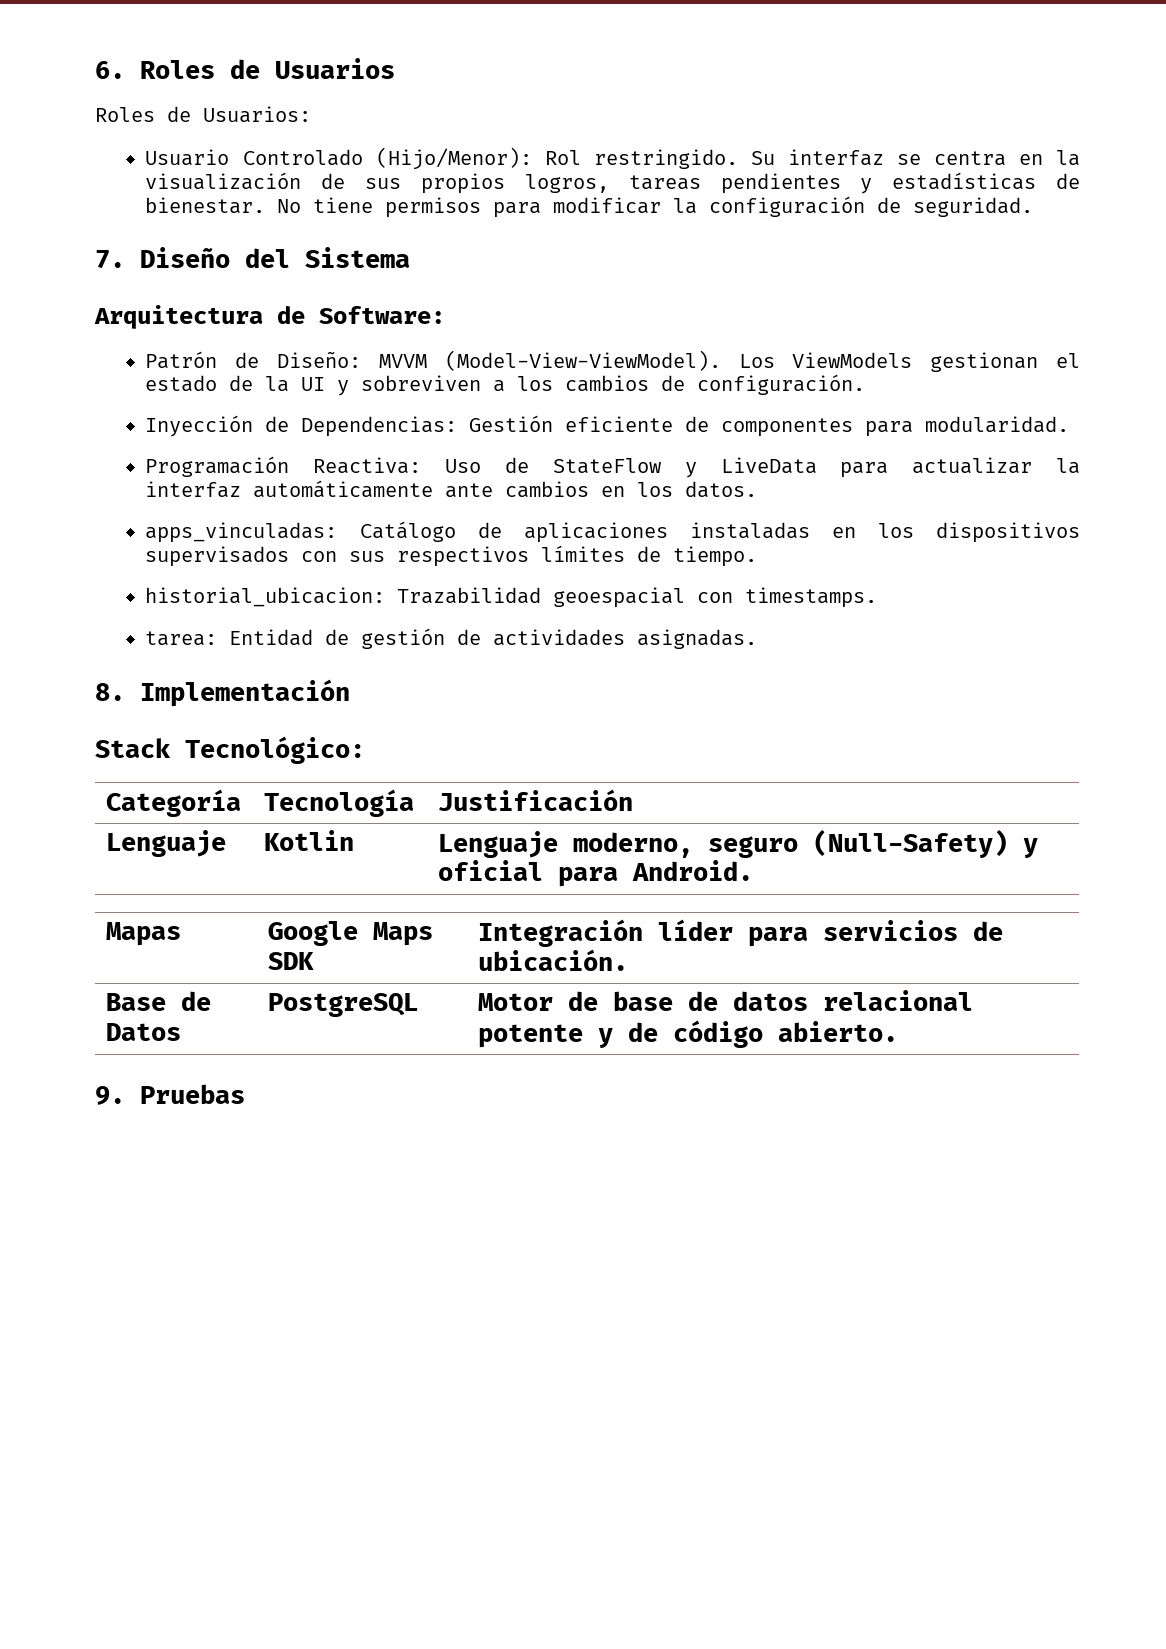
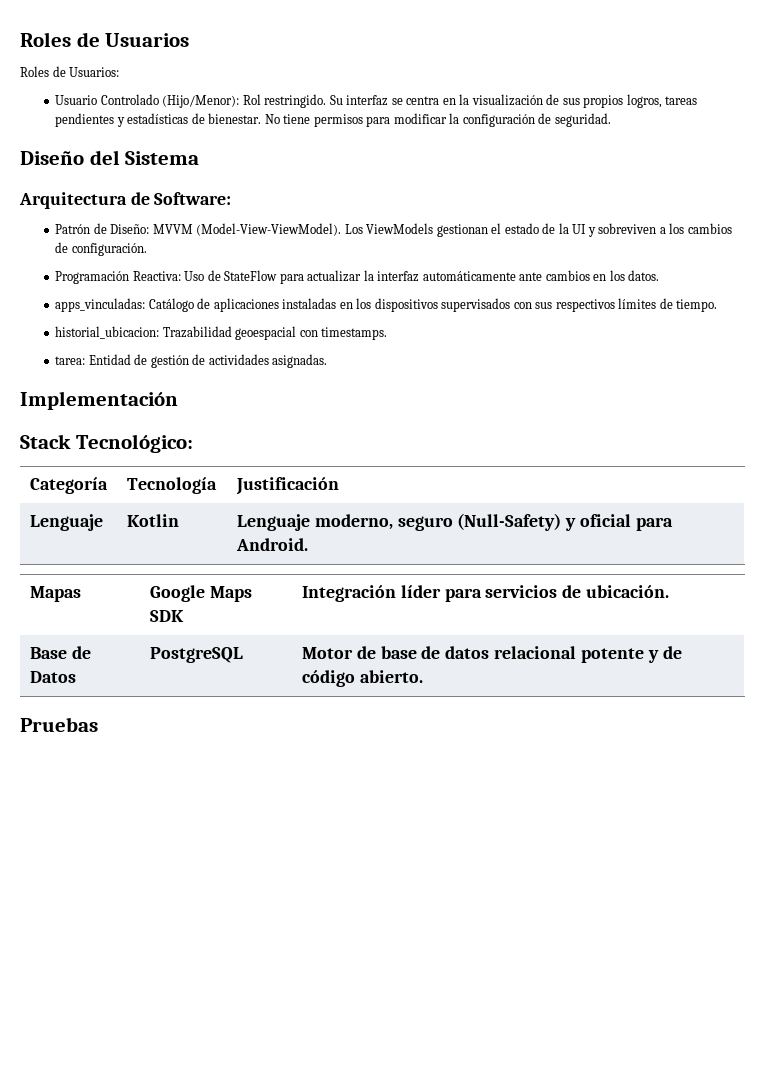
- 6. Roles de Usuarios
+ Roles de Usuarios
- 7. Diseño del Sistema
+ Diseño del Sistema
- Inyección de Dependencias: Gestión eficiente de componentes para modularidad.
- Programación Reactiva: Uso de StateFlow y LiveData para actualizar la interfaz automáticamente ante cambios en los datos.
+ Programación Reactiva: Uso de StateFlow para actualizar la interfaz automáticamente ante cambios en los datos.
- 8. Implementación
+ Implementación
- 9. Pruebas
+ Pruebas

